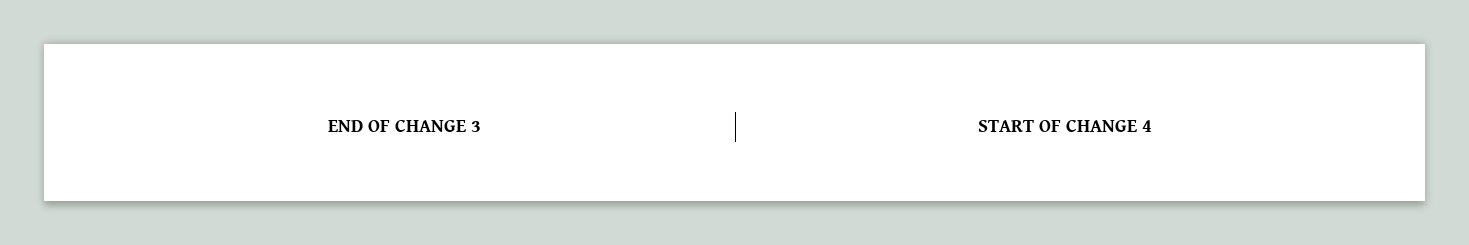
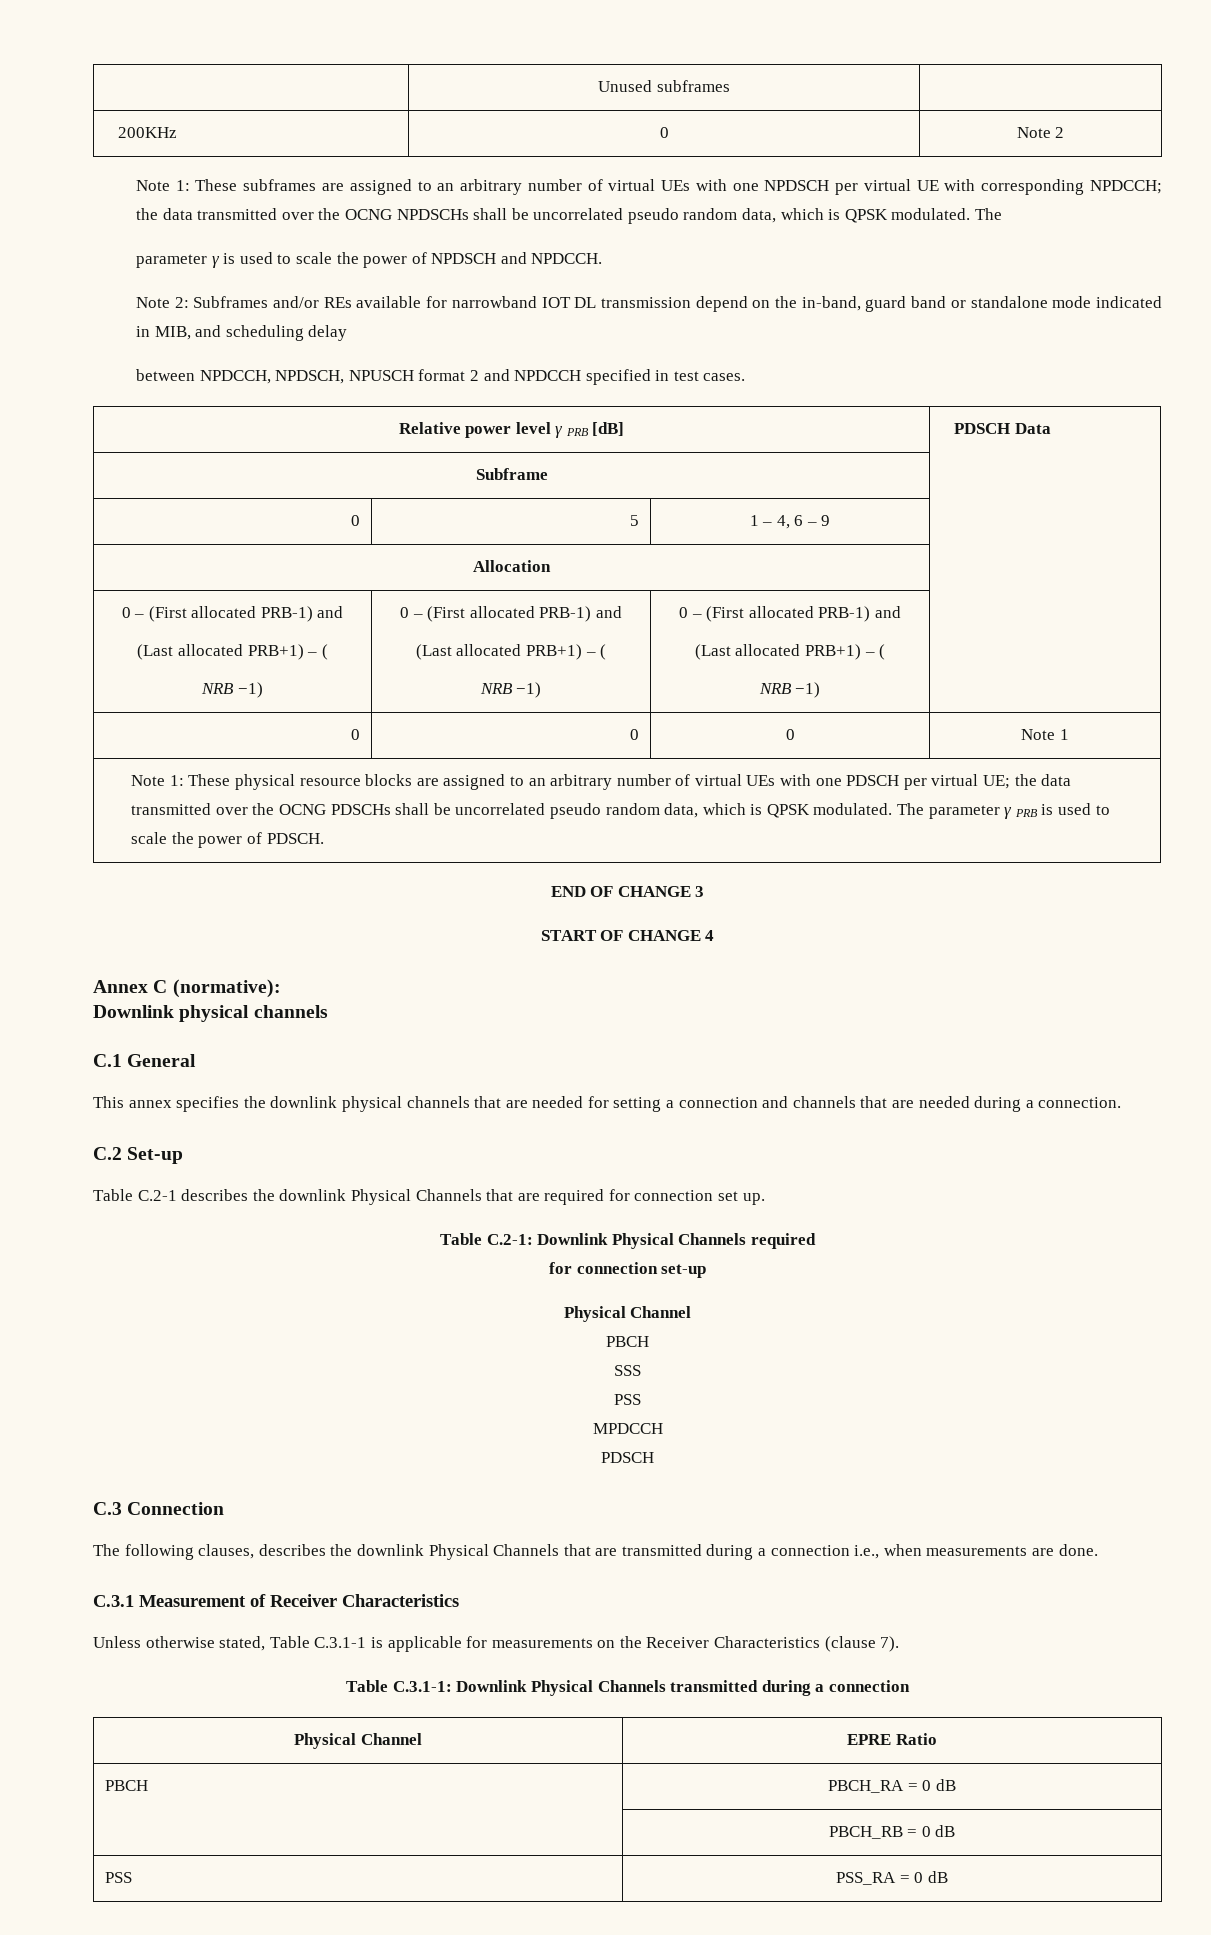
+ | Unused subframes |
+ 200KHz | 0 | Note 2
+ Note 1: These subframes are assigned to an arbitrary number of virtual UEs with one NPDSCH per virtual UE with corresponding NPDCCH; the data transmitted over the OCNG NPDSCHs shall be uncorrelated pseudo random data, which is QPSK modulated. The
+ parameter γ is used to scale the power of NPDSCH and NPDCCH.
+ Note 2: Subframes and/or REs available for narrowband IOT DL transmission depend on the in-band, guard band or standalone mode indicated in MIB, and scheduling delay
+ between NPDCCH, NPDSCH, NPUSCH format 2 and NPDCCH specified in test cases.
+ Relative power level γ PRB [dB] | PDSCH Data
+ Subframe |
+ 0 | 5 | 1 – 4, 6 – 9 |
+ Allocation |
+ 0 – (First allocated PRB-1) and
+ (Last allocated PRB+1) – (
+ NRB −1) | 0 – (First allocated PRB-1) and
+ (Last allocated PRB+1) – (
+ NRB −1) | 0 – (First allocated PRB-1) and
+ (Last allocated PRB+1) – (
+ NRB −1) |
+ 0 | 0 | 0 | Note 1
+ Note 1: These physical resource blocks are assigned to an arbitrary number of virtual UEs with one PDSCH per virtual UE; the data transmitted over the OCNG PDSCHs shall be uncorrelated pseudo random data, which is QPSK modulated. The parameter γ PRB is used to scale the power of PDSCH.
+ Annex C (normative):
+ Downlink physical channels
+ C.1 General
+ This annex specifies the downlink physical channels that are needed for setting a connection and channels that are needed during a connection.
+ C.2 Set-up
+ Table C.2-1 describes the downlink Physical Channels that are required for connection set up.
+ Table C.2-1: Downlink Physical Channels required
+ for connection set-up
+ Physical Channel
+ PBCH
+ SSS
+ PSS
+ MPDCCH
+ PDSCH
+ C.3 Connection
+ The following clauses, describes the downlink Physical Channels that are transmitted during a connection i.e., when measurements are done.
+ C.3.1 Measurement of Receiver Characteristics
+ Unless otherwise stated, Table C.3.1-1 is applicable for measurements on the Receiver Characteristics (clause 7).
+ Table C.3.1-1: Downlink Physical Channels transmitted during a connection
+ Physical Channel | EPRE Ratio
+ PBCH | PBCH_RA = 0 dB
+ | PBCH_RB = 0 dB
+ PSS | PSS_RA = 0 dB

